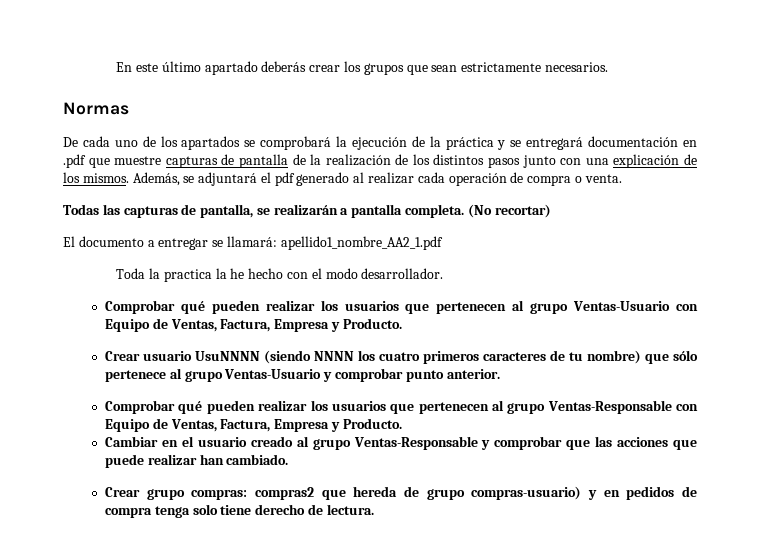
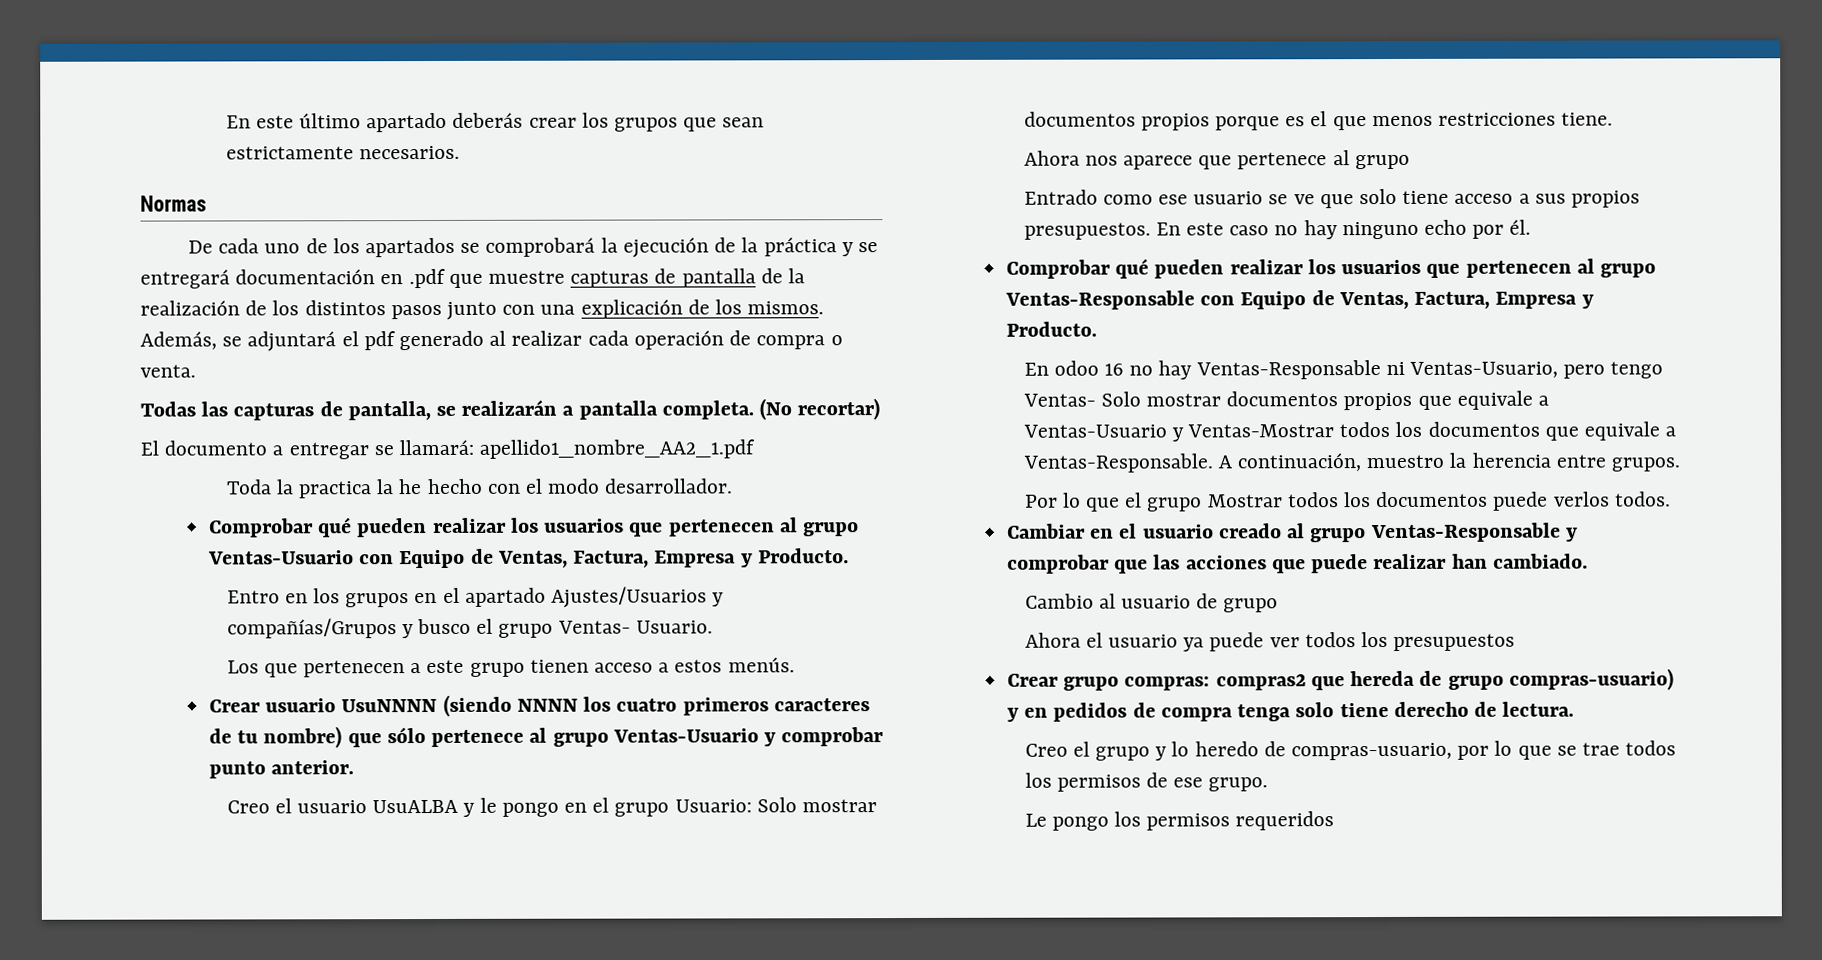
+ Entro en los grupos en el apartado Ajustes/Usuarios y compañías/Grupos y busco el grupo Ventas- Usuario.
+ Los que pertenecen a este grupo tienen acceso a estos menús.
+ Creo el usuario UsuALBA y le pongo en el grupo Usuario: Solo mostrar documentos propios porque es el que menos restricciones tiene.
+ Ahora nos aparece que pertenece al grupo
+ Entrado como ese usuario se ve que solo tiene acceso a sus propios presupuestos. En este caso no hay ninguno echo por él.
+ En odoo 16 no hay Ventas-Responsable ni Ventas-Usuario, pero tengo Ventas- Solo mostrar documentos propios que equivale a Ventas-Usuario y Ventas-Mostrar todos los documentos que equivale a Ventas-Responsable. A continuación, muestro la herencia entre grupos.
+ Por lo que el grupo Mostrar todos los documentos puede verlos todos.
+ Cambio al usuario de grupo
+ Ahora el usuario ya puede ver todos los presupuestos
+ Creo el grupo y lo heredo de compras-usuario, por lo que se trae todos los permisos de ese grupo.
+ Le pongo los permisos requeridos

